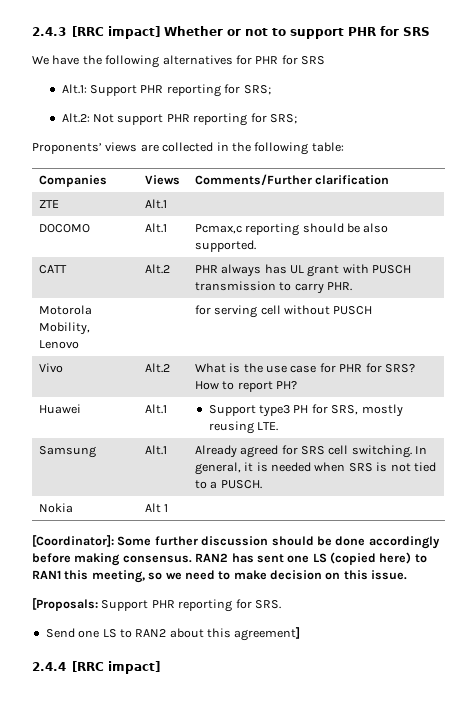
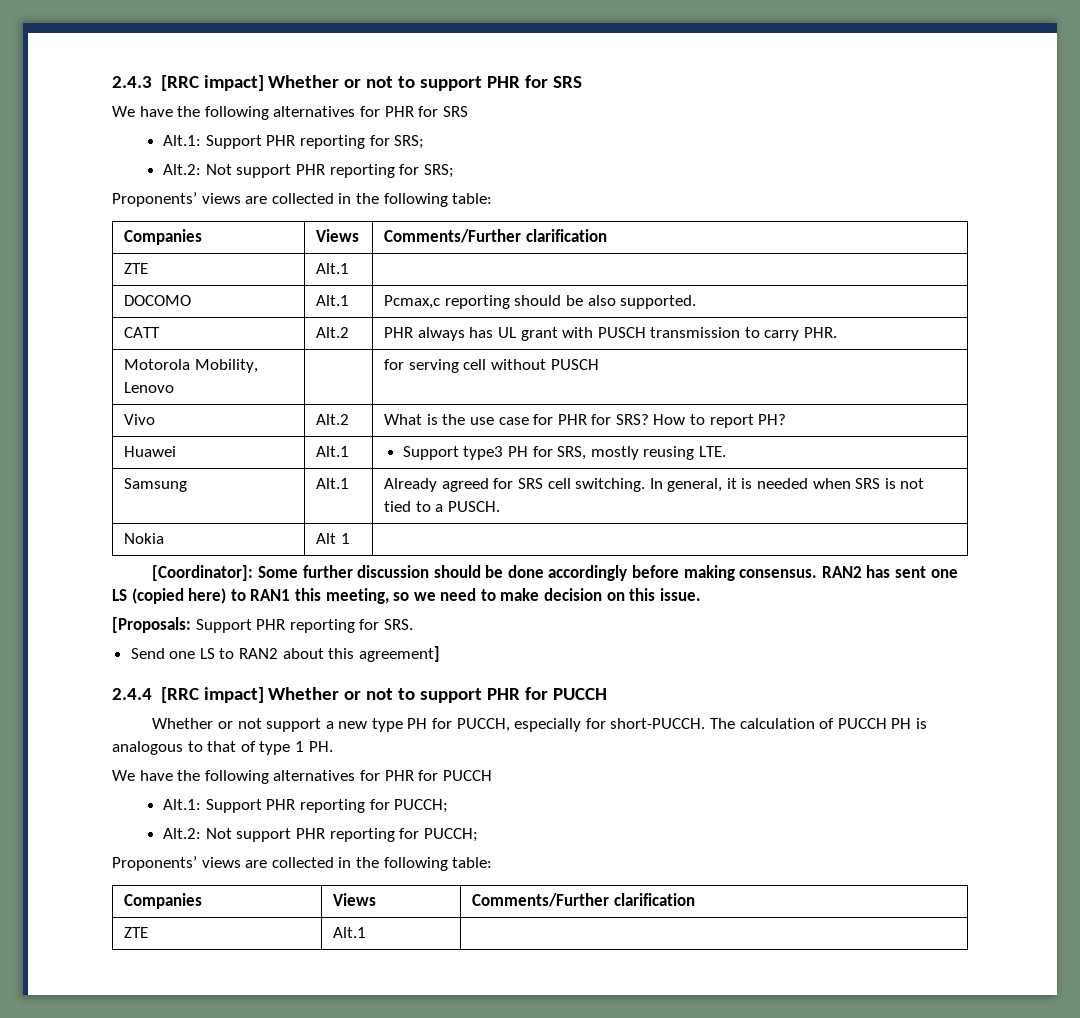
- 2.4.4 [RRC impact]
+ 2.4.4 [RRC impact] Whether or not to support PHR for PUCCH
+ Whether or not support a new type PH for PUCCH, especially for short-PUCCH. The calculation of PUCCH PH is analogous to that of type 1 PH.
+ We have the following alternatives for PHR for PUCCH
+ Alt.1: Support PHR reporting for PUCCH;
+ Alt.2: Not support PHR reporting for PUCCH;
+ Proponents’ views are collected in the following table:
+ Companies | Views | Comments/Further clarification
+ ZTE | Alt.1 |

